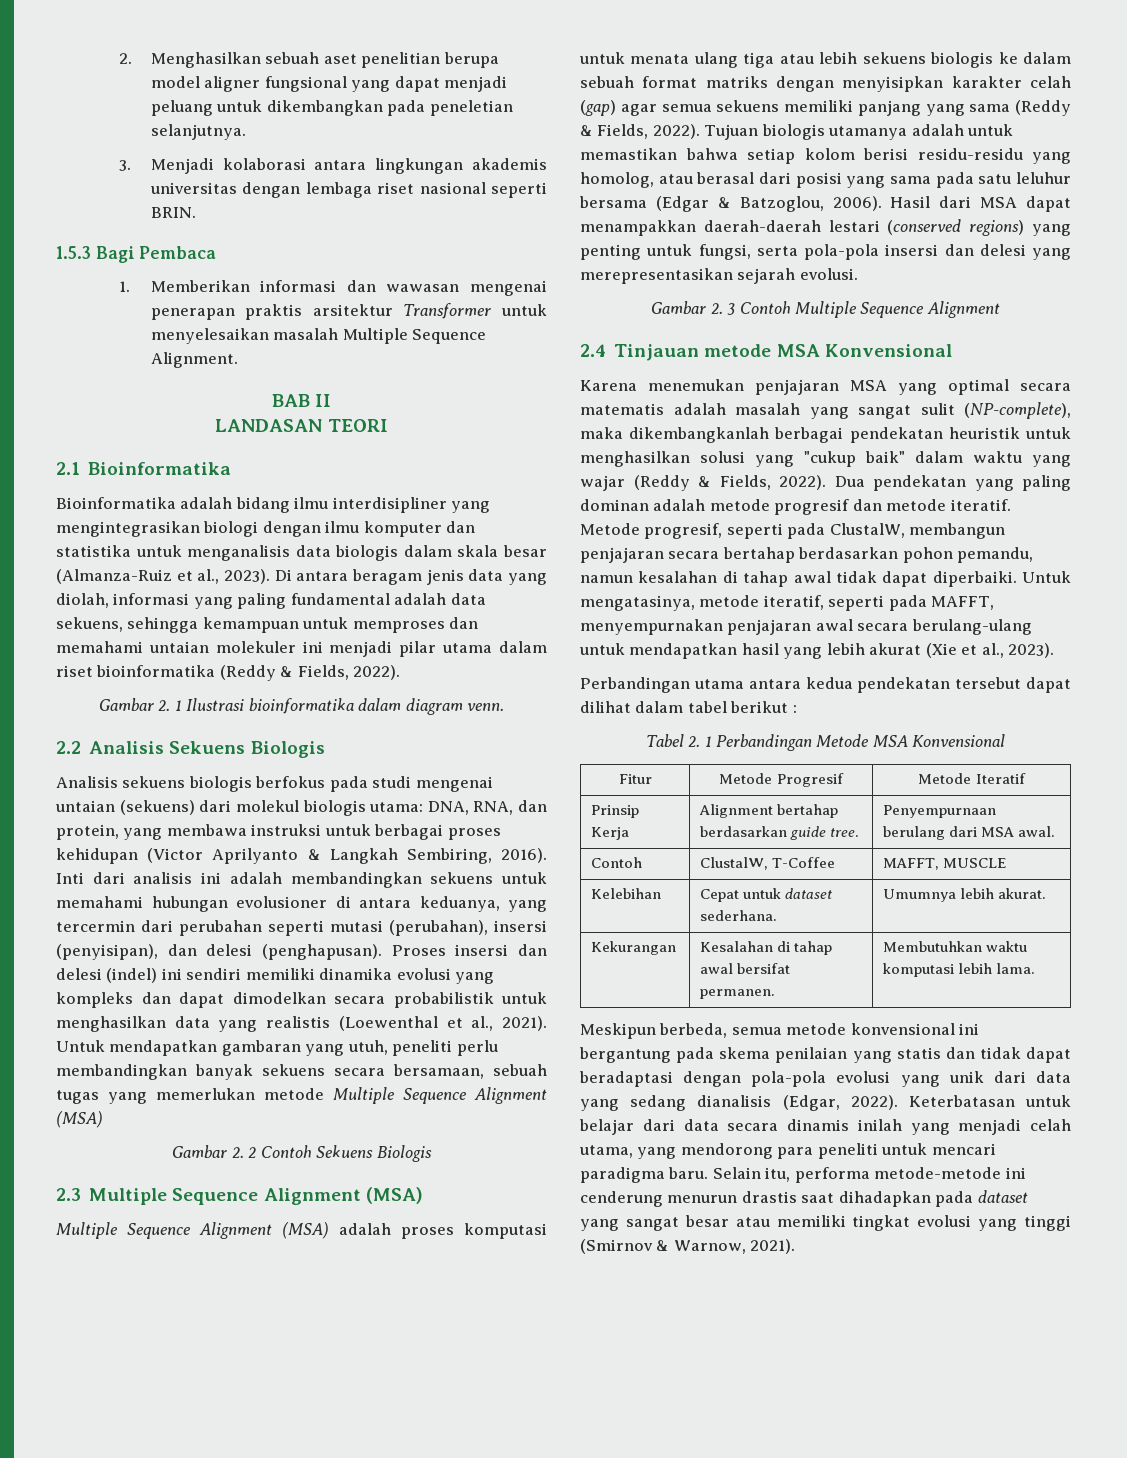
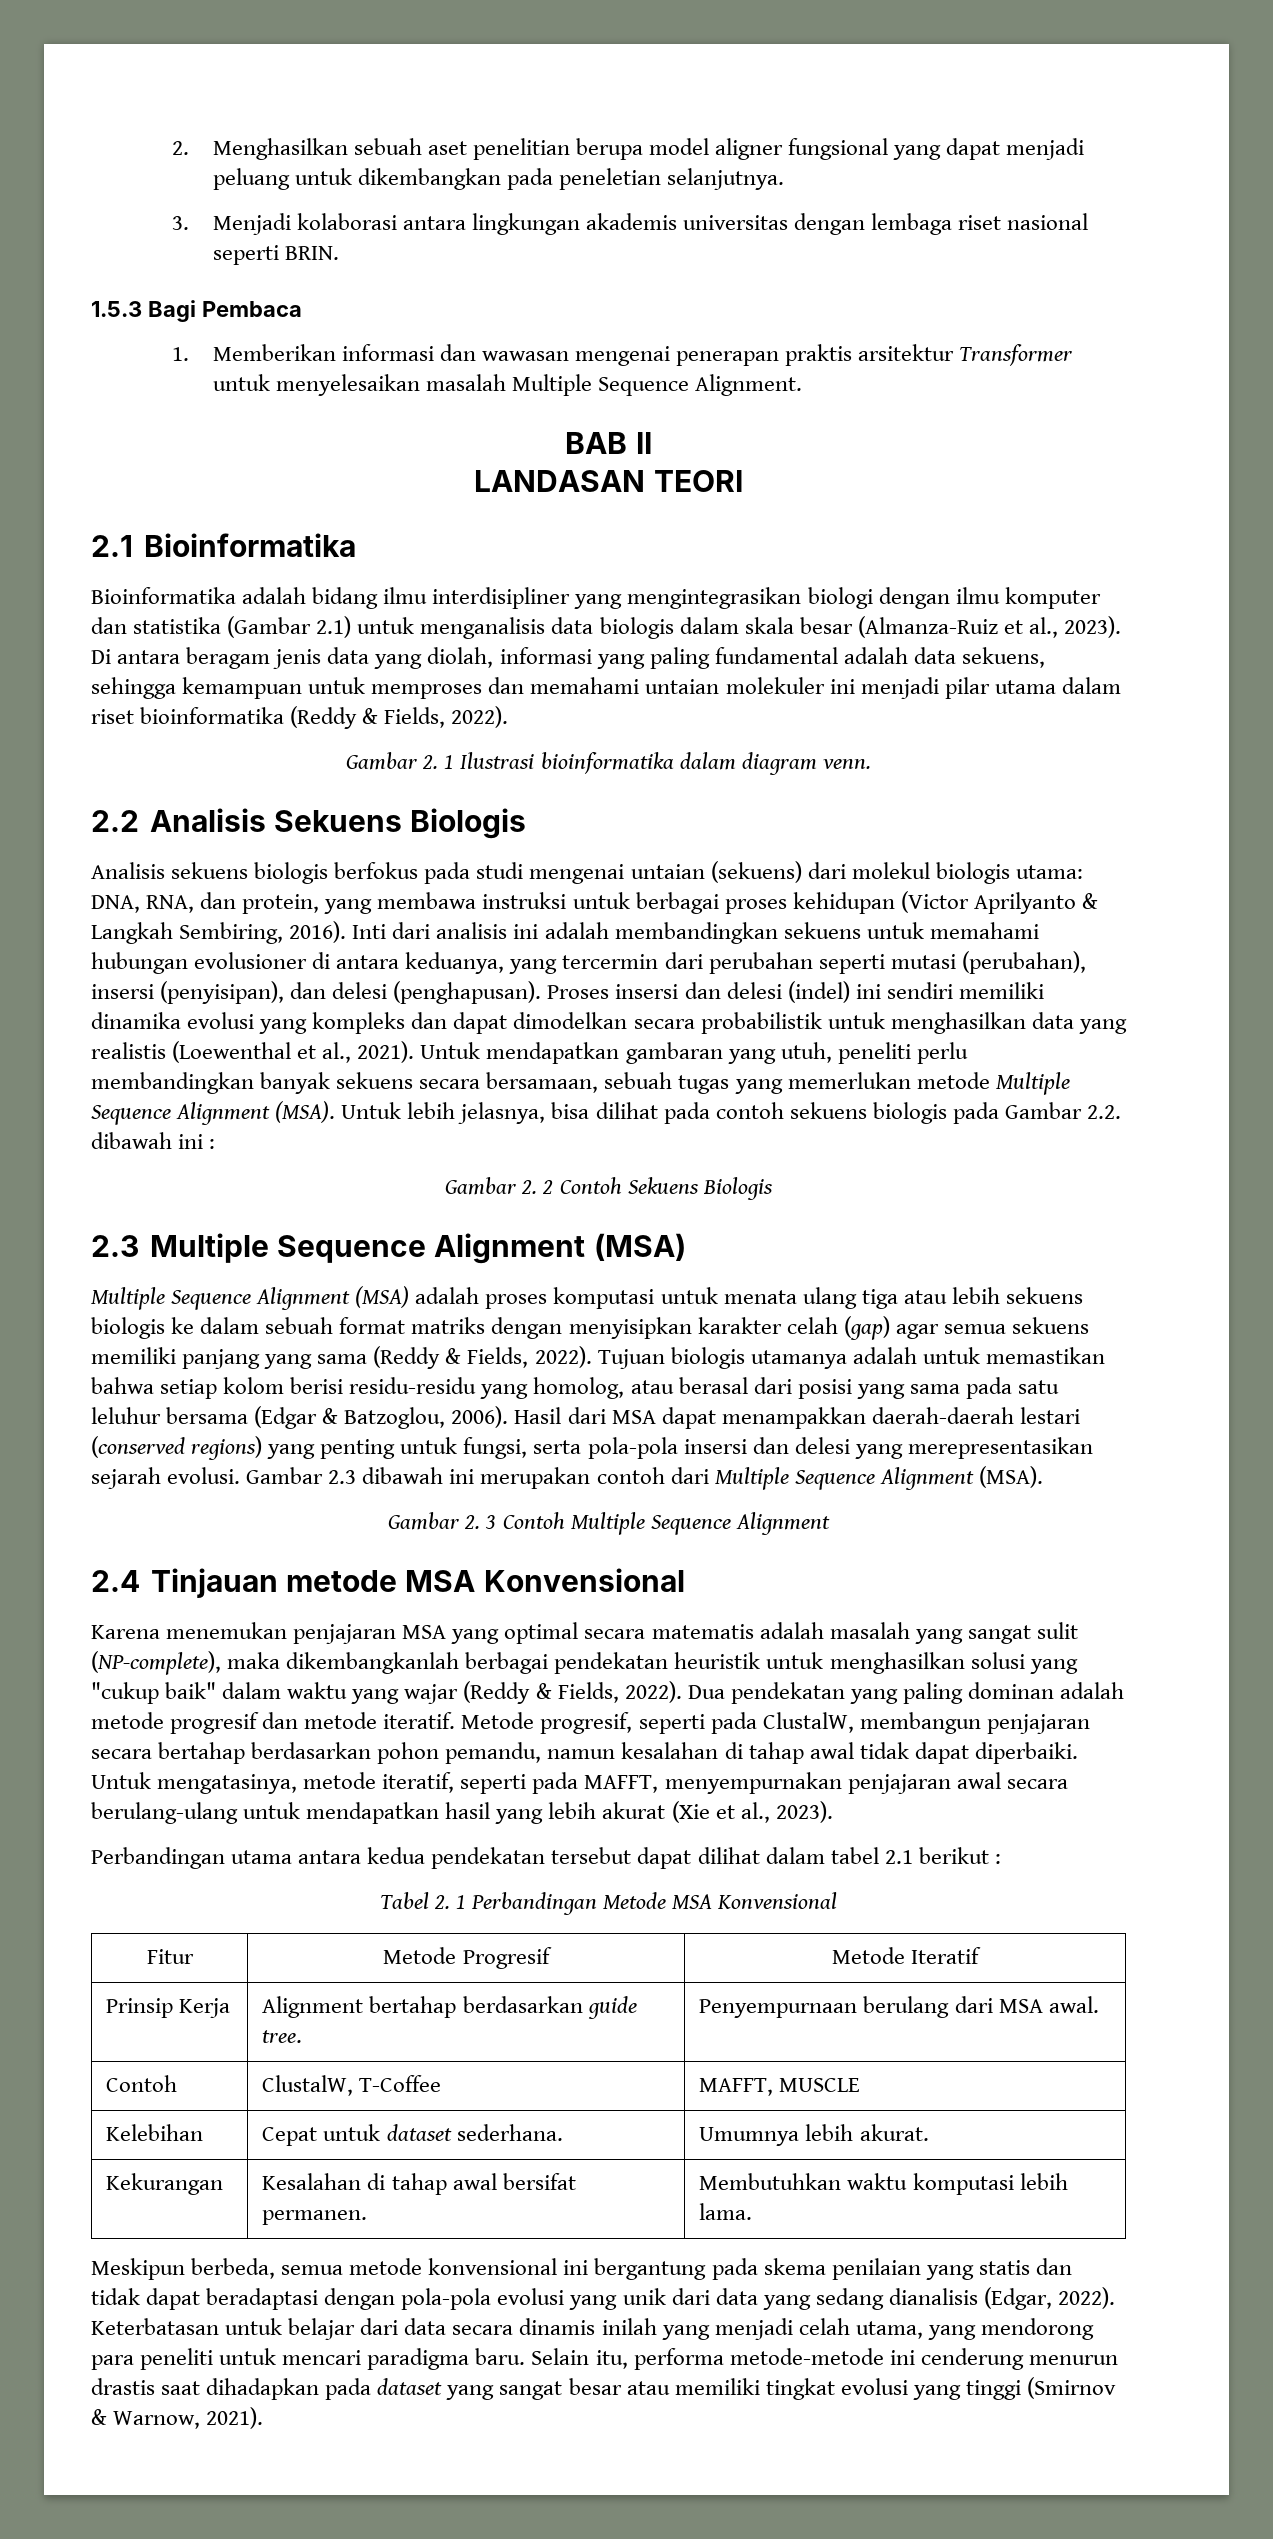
- Bioinformatika adalah bidang ilmu interdisipliner yang mengintegrasikan biologi dengan ilmu komputer dan statistika untuk menganalisis data biologis dalam skala besar (Almanza-Ruiz et al., 2023).
+ Bioinformatika adalah bidang ilmu interdisipliner yang mengintegrasikan biologi dengan ilmu komputer dan statistika (Gambar 2.1) untuk menganalisis data biologis dalam skala besar (Almanza-Ruiz et al., 2023).
- Untuk mendapatkan gambaran yang utuh, peneliti perlu membandingkan banyak sekuens secara bersamaan, sebuah tugas yang memerlukan metode Multiple Sequence Alignment (MSA)
+ Untuk mendapatkan gambaran yang utuh, peneliti perlu membandingkan banyak sekuens secara bersamaan, sebuah tugas yang memerlukan metode Multiple Sequence Alignment (MSA). Untuk lebih jelasnya, bisa dilihat pada contoh sekuens biologis pada Gambar 2.2. dibawah ini :
+ Gambar 2.3 dibawah ini merupakan contoh dari Multiple Sequence Alignment (MSA).
- Perbandingan utama antara kedua pendekatan tersebut dapat dilihat dalam tabel berikut :
+ Perbandingan utama antara kedua pendekatan tersebut dapat dilihat dalam tabel 2.1 berikut :

